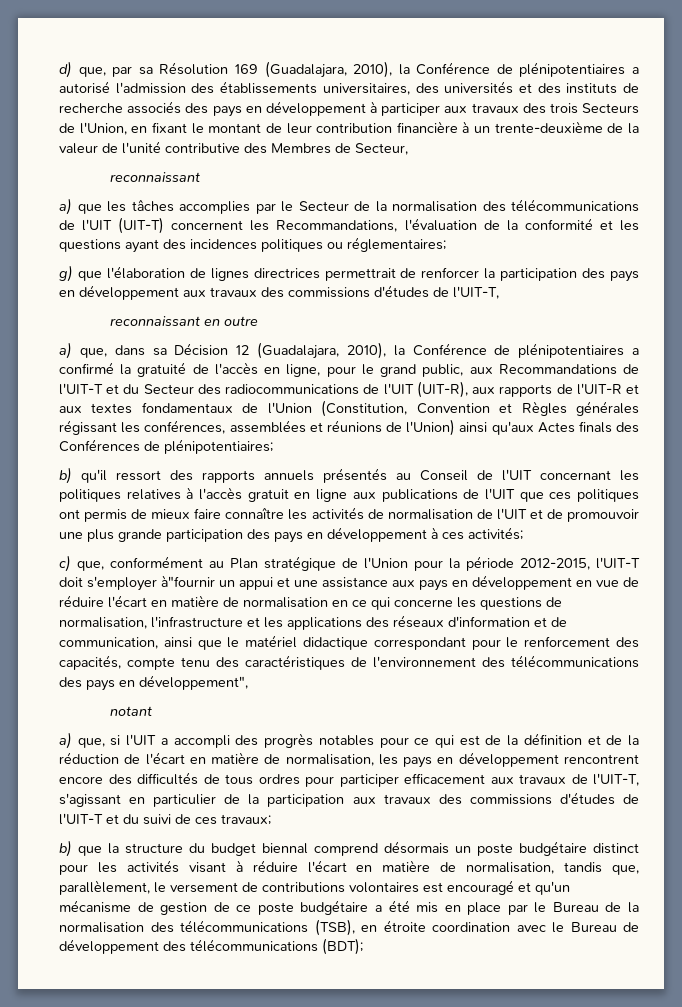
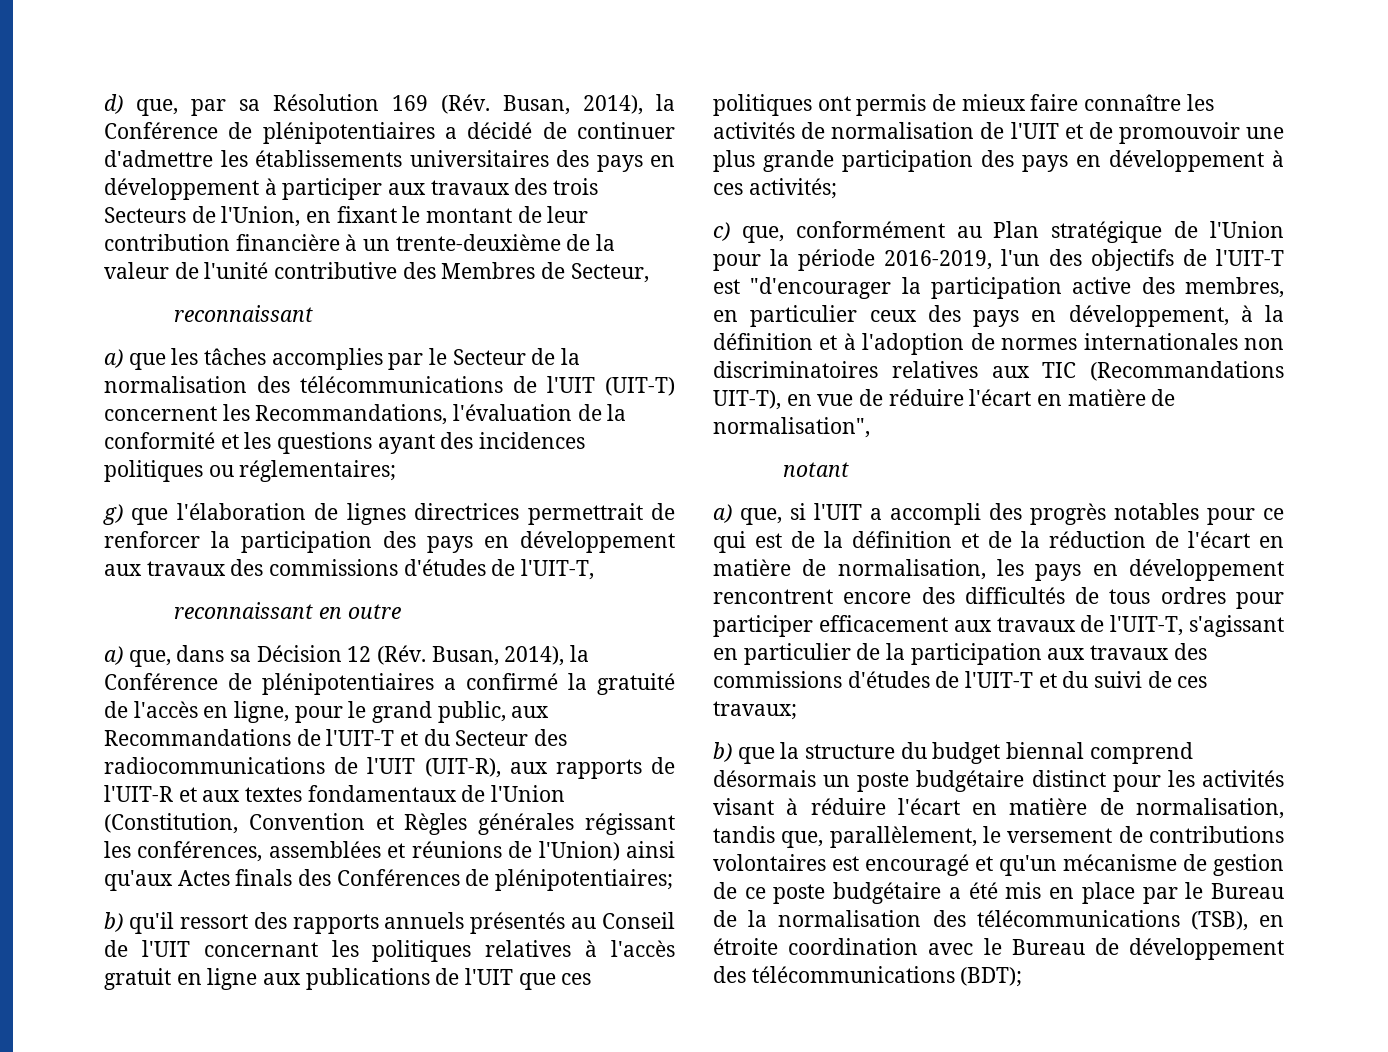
- d) que, par sa Résolution 169 (Guadalajara, 2010), la Conférence de plénipotentiaires a autorisé l'admission des établissements universitaires, des universités et des instituts de recherche associés des pays en développement à participer aux travaux des trois Secteurs de l'Union, en fixant le montant de leur contribution financière à un trente-deuxième de la valeur de l'unité contributive des Membres de Secteur,
+ d) que, par sa Résolution 169 (Rév. Busan, 2014), la Conférence de plénipotentiaires a décidé de continuer d'admettre les établissements universitaires des pays en développement à participer aux travaux des trois Secteurs de l'Union, en fixant le montant de leur contribution financière à un trente-deuxième de la valeur de l'unité contributive des Membres de Secteur,
- a) que, dans sa Décision 12 (Guadalajara, 2010), la Conférence de plénipotentiaires a confirmé la gratuité de l'accès en ligne, pour le grand public, aux Recommandations de l'UIT-T et du Secteur des radiocommunications de l'UIT (UIT-R), aux rapports de l'UIT-R et aux textes fondamentaux de l'Union (Constitution, Convention et Règles générales régissant les conférences, assemblées et réunions de l'Union) ainsi qu'aux Actes finals des Conférences de plénipotentiaires;
+ a) que, dans sa Décision 12 (Rév. Busan, 2014), la Conférence de plénipotentiaires a confirmé la gratuité de l'accès en ligne, pour le grand public, aux Recommandations de l'UIT-T et du Secteur des radiocommunications de l'UIT (UIT-R), aux rapports de l'UIT-R et aux textes fondamentaux de l'Union (Constitution, Convention et Règles générales régissant les conférences, assemblées et réunions de l'Union) ainsi qu'aux Actes finals des Conférences de plénipotentiaires;
- c) que, conformément au Plan stratégique de l'Union pour la période 2012-2015, l'UIT-T doit s'employer à"fournir un appui et une assistance aux pays en développement en vue de réduire l'écart en matière de normalisation en ce qui concerne les questions de normalisation, l'infrastructure et les applications des réseaux d'information et de communication, ainsi que le matériel didactique correspondant pour le renforcement des capacités, compte tenu des caractéristiques de l'environnement des télécommunications des pays en développement",
+ c) que, conformément au Plan stratégique de l'Union pour la période 2016-2019, l'un des objectifs de l'UIT-T est "d'encourager la participation active des membres, en particulier ceux des pays en développement, à la définition et à l'adoption de normes internationales non discriminatoires relatives aux TIC (Recommandations UIT-T), en vue de réduire l'écart en matière de normalisation",

